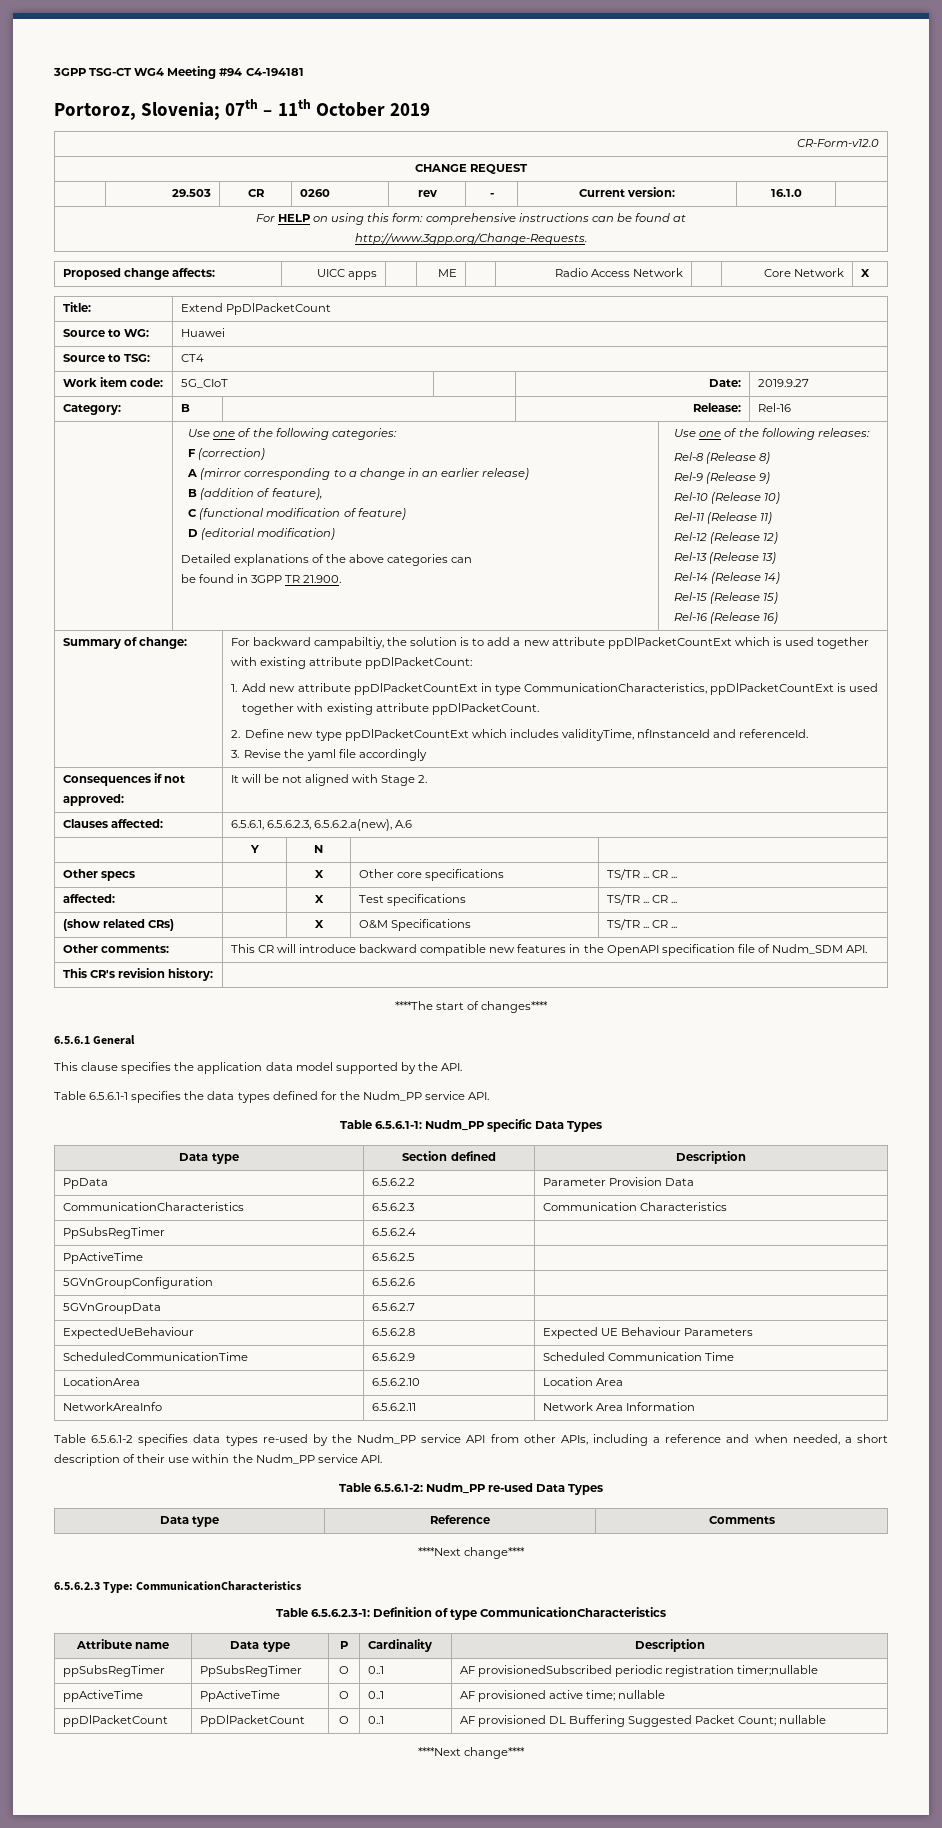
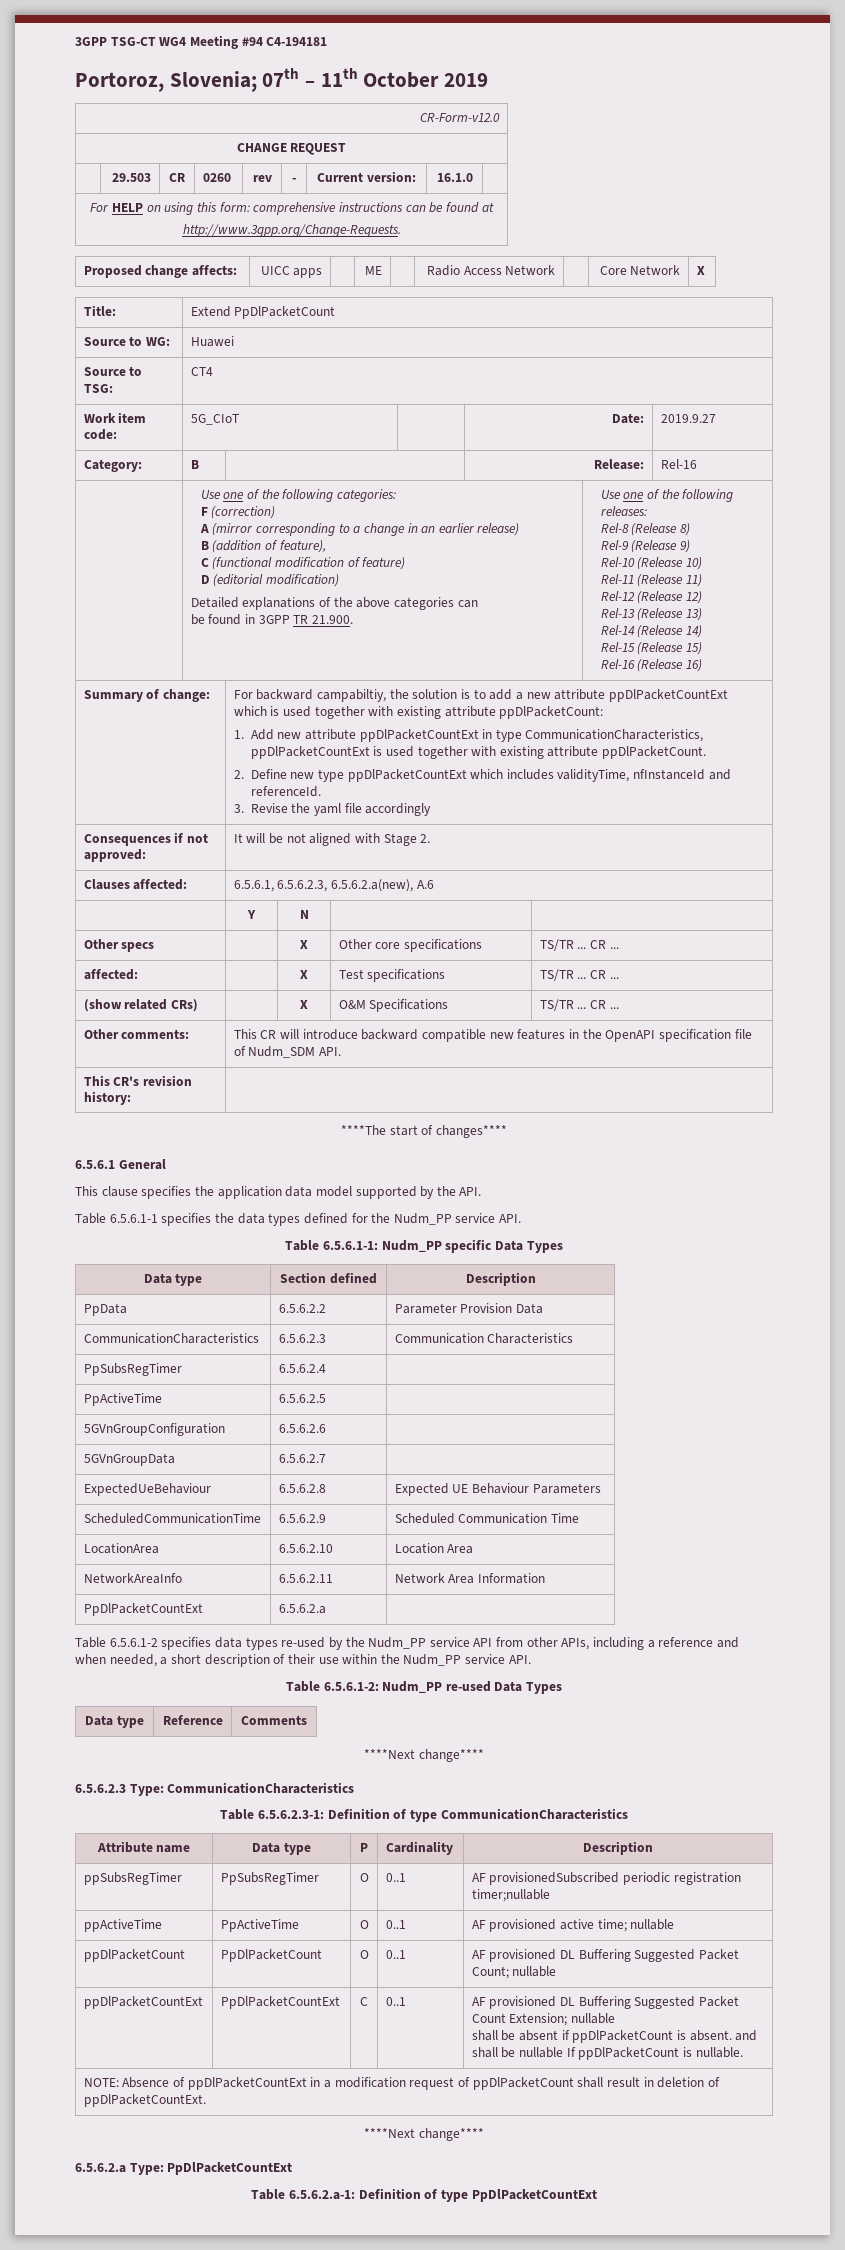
+ PpDlPacketCountExt | 6.5.6.2.a |
  ppDlPacketCount | PpDlPacketCount | O | 0..1 | AF provisioned DL Buffering Suggested Packet Count; nullable
+ ppDlPacketCountExt | PpDlPacketCountExt | C | 0..1 | AF provisioned DL Buffering Suggested Packet Count Extension; nullable
+ shall be absent if ppDlPacketCount is absent. and shall be nullable If ppDlPacketCount is nullable.
+ NOTE: Absence of ppDlPacketCountExt in a modification request of ppDlPacketCount shall result in deletion of ppDlPacketCountExt.
  ****Next change****
+ 6.5.6.2.a Type: PpDlPacketCountExt
+ Table 6.5.6.2.a-1: Definition of type PpDlPacketCountExt

